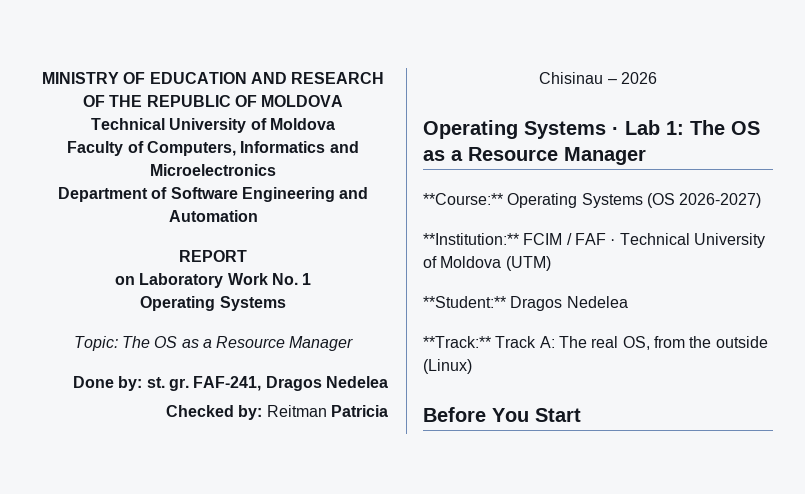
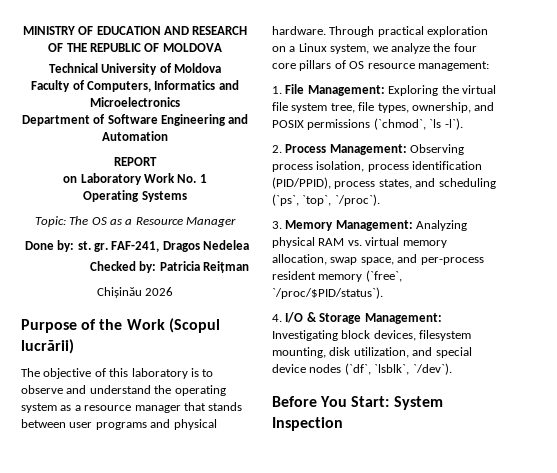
- Checked by: Reitman Patricia
- Chisinau – 2026
+ Checked by: Patricia Reițman
+ Chișinău 2026
- Operating Systems · Lab 1: The OS as a Resource Manager
- **Course:** Operating Systems (OS 2026-2027)
- **Institution:** FCIM / FAF · Technical University of Moldova (UTM)
- **Student:** Dragos Nedelea
- **Track:** Track A: The real OS, from the outside (Linux)
+ Purpose of the Work (Scopul lucrării)
+ The objective of this laboratory is to observe and understand the operating system as a resource manager that stands between user programs and physical hardware. Through practical exploration on a Linux system, we analyze the four core pillars of OS resource management:
+ 1. File Management: Exploring the virtual file system tree, file types, ownership, and POSIX permissions (`chmod`, `ls -l`).
+ 2. Process Management: Observing process isolation, process identification (PID/PPID), process states, and scheduling (`ps`, `top`, `/proc`).
+ 3. Memory Management: Analyzing physical RAM vs. virtual memory allocation, swap space, and per-process resident memory (`free`, `/proc/$PID/status`).
+ 4. I/O & Storage Management: Investigating block devices, filesystem mounting, disk utilization, and special device nodes (`df`, `lsblk`, `/dev`).
- Before You Start
+ Before You Start: System Inspection

